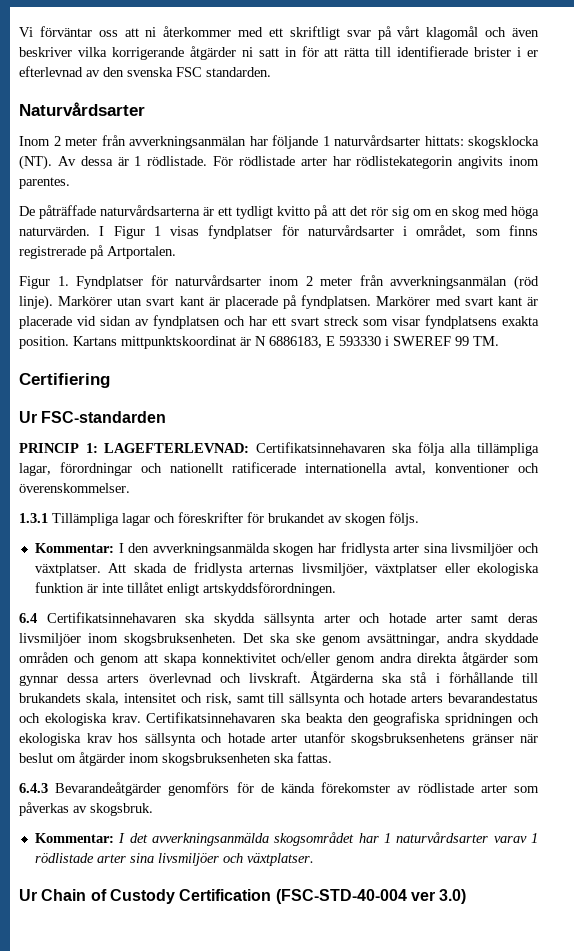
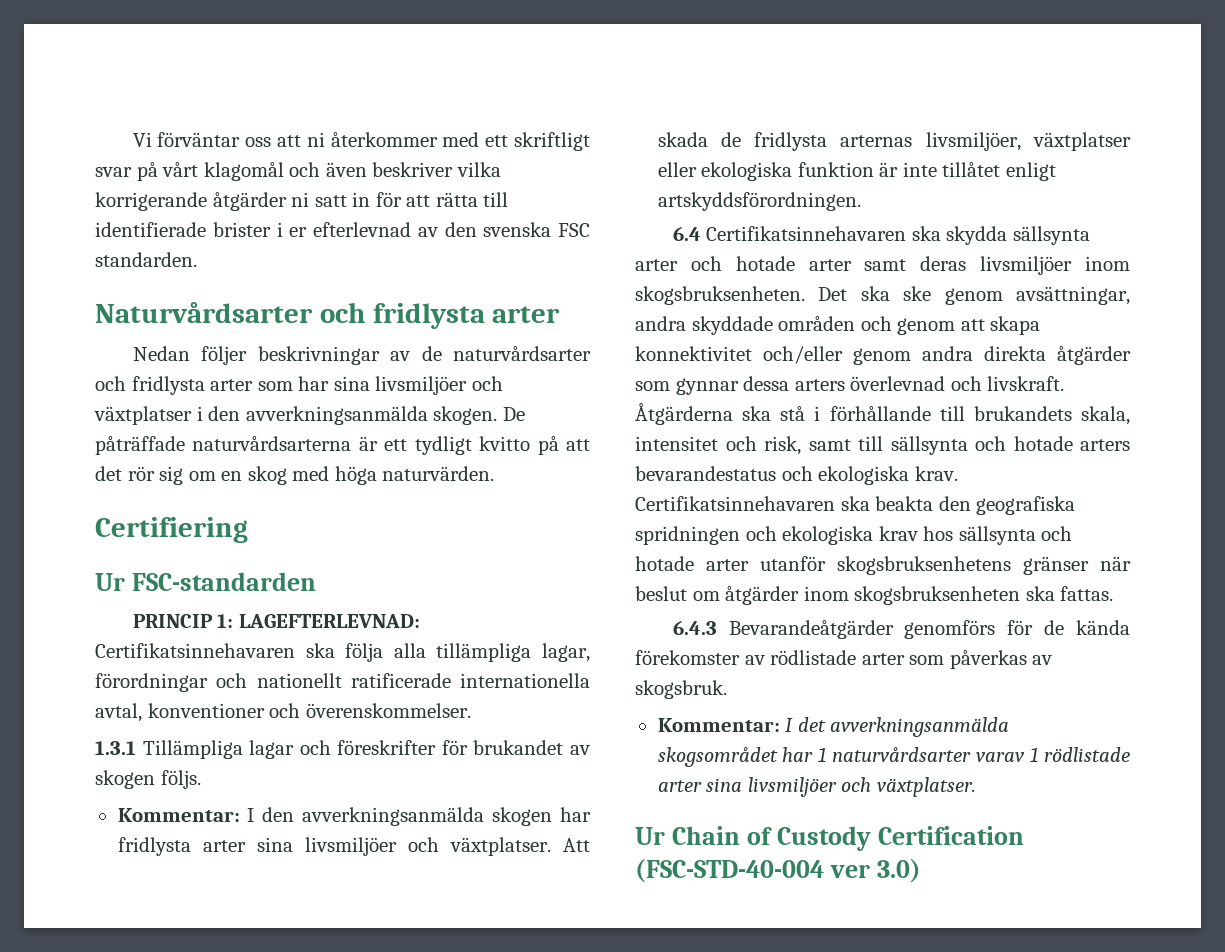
- Naturvårdsarter
- Inom 2 meter från avverkningsanmälan har följande 1 naturvårdsarter hittats: skogsklocka (NT). Av dessa är 1 rödlistade. För rödlistade arter har rödlistekategorin angivits inom parentes.
- De påträffade naturvårdsarterna är ett tydligt kvitto på att det rör sig om en skog med höga naturvärden. I Figur 1 visas fyndplatser för naturvårdsarter i området, som finns registrerade på Artportalen.
- Figur 1. Fyndplatser för naturvårdsarter inom 2 meter från avverkningsanmälan (röd linje). Markörer utan svart kant är placerade på fyndplatsen. Markörer med svart kant är placerade vid sidan av fyndplatsen och har ett svart streck som visar fyndplatsens exakta position. Kartans mittpunktskoordinat är N 6886183, E 593330 i SWEREF 99 TM.
+ Naturvårdsarter och fridlysta arter
+ Nedan följer beskrivningar av de naturvårdsarter och fridlysta arter som har sina livsmiljöer och växtplatser i den avverkningsanmälda skogen. De påträffade naturvårdsarterna är ett tydligt kvitto på att det rör sig om en skog med höga naturvärden.

